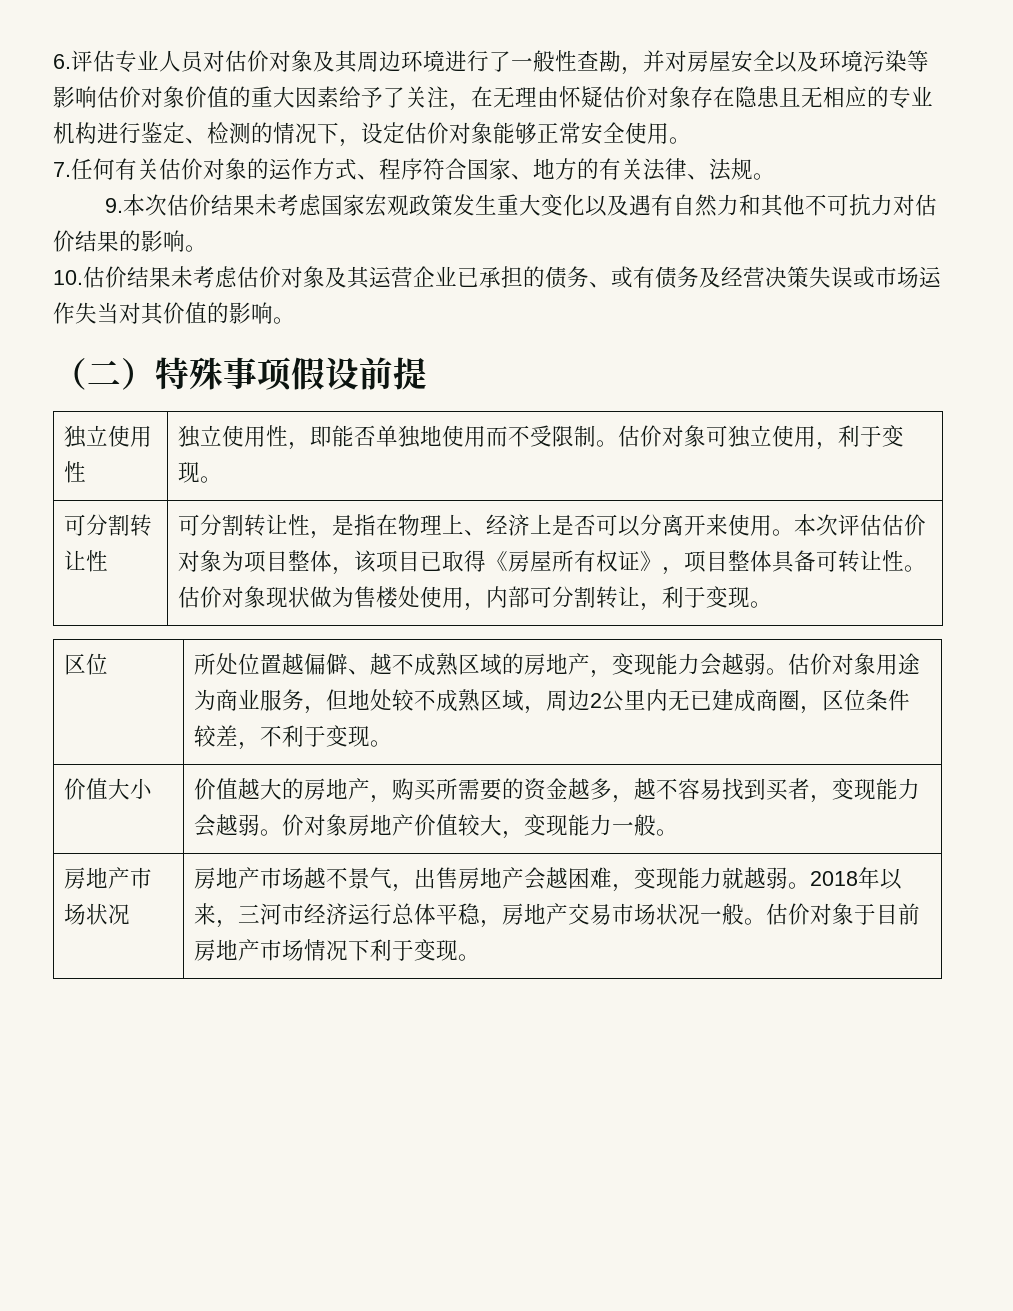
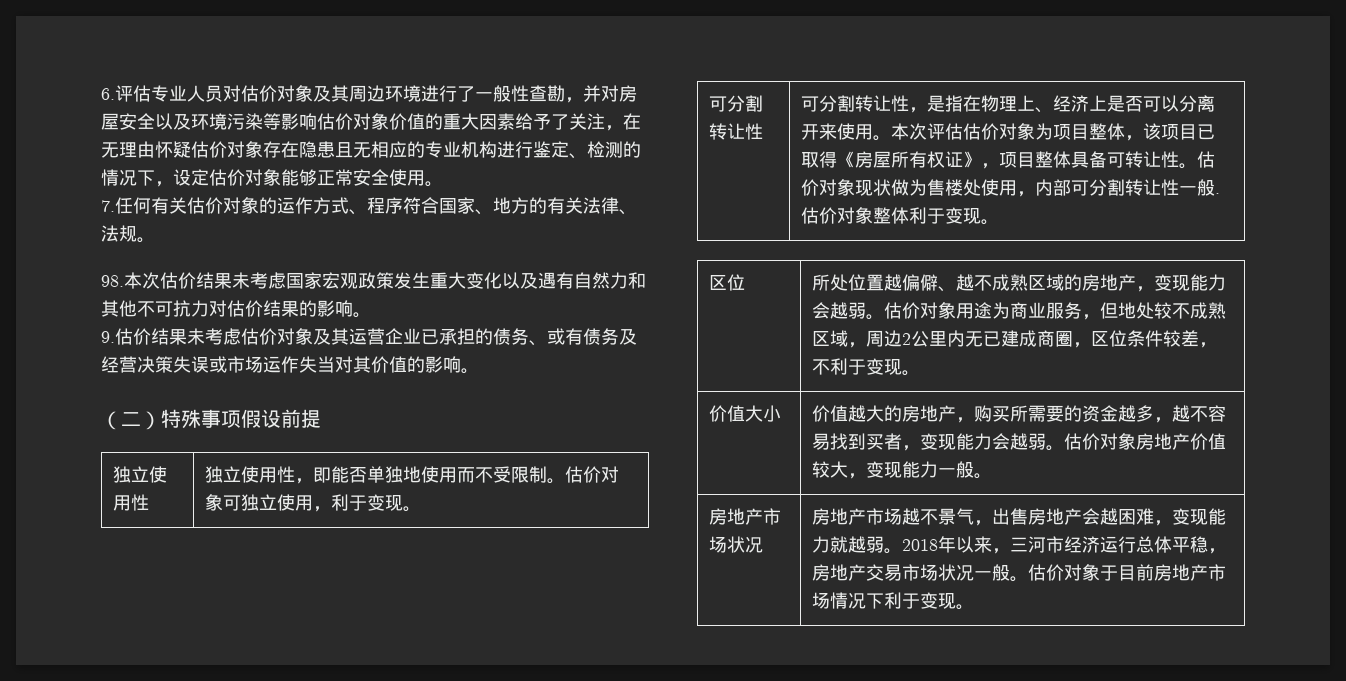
- 9.本次估价结果未考虑国家宏观政策发生重大变化以及遇有自然力和其他不可抗力对估价结果的影响。
+ 98.本次估价结果未考虑国家宏观政策发生重大变化以及遇有自然力和其他不可抗力对估价结果的影响。
- 10.估价结果未考虑估价对象及其运营企业已承担的债务、或有债务及经营决策失误或市场运作失当对其价值的影响。
+ 9.估价结果未考虑估价对象及其运营企业已承担的债务、或有债务及经营决策失误或市场运作失当对其价值的影响。
- 估价对象现状做为售楼处使用，内部可分割转让，利于变现。
+ 估价对象现状做为售楼处使用，内部可分割转让性一般.估价对象整体利于变现。
- 价值大小 | 价值越大的房地产，购买所需要的资金越多，越不容易找到买者，变现能力会越弱。价对象房地产价值较大，变现能力一般。
+ 价值大小 | 价值越大的房地产，购买所需要的资金越多，越不容易找到买者，变现能力会越弱。估价对象房地产价值较大，变现能力一般。

